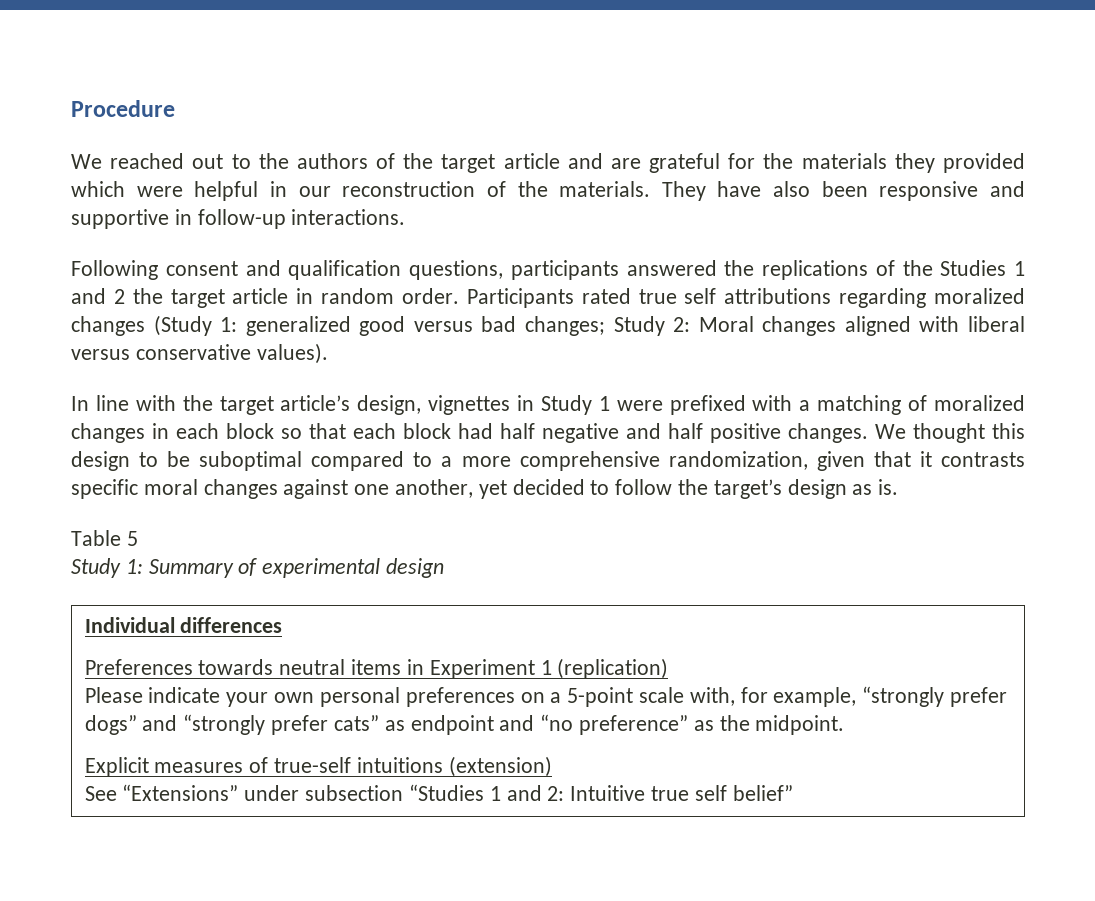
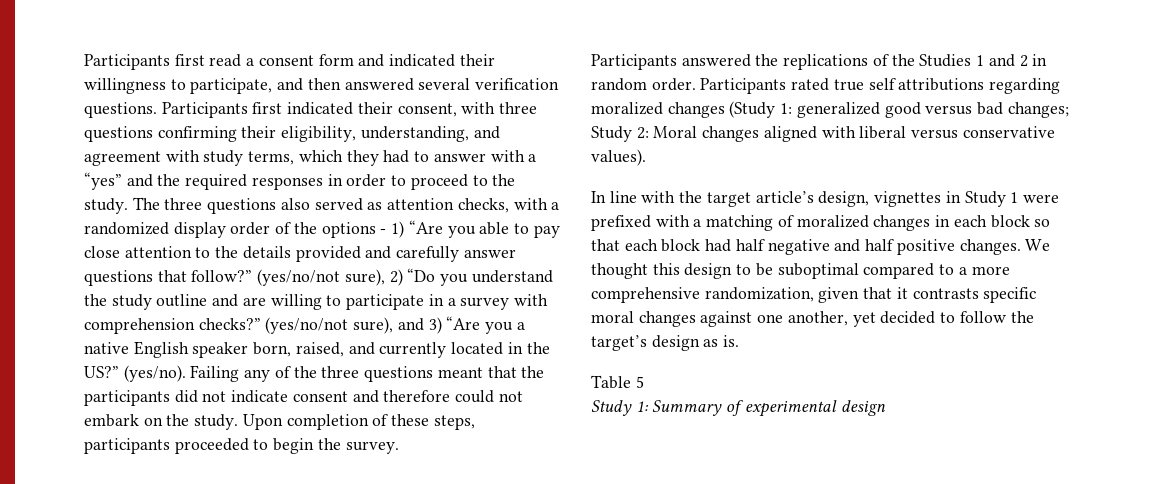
- Procedure
- We reached out to the authors of the target article and are grateful for the materials they provided which were helpful in our reconstruction of the materials. They have also been responsive and supportive in follow-up interactions.
- Following consent and qualification questions, participants answered the replications of the Studies 1 and 2 the target article in random order.
+ Participants first read a consent form and indicated their willingness to participate, and then answered several verification questions. Participants first indicated their consent, with three questions confirming their eligibility, understanding, and agreement with study terms, which they had to answer with a “yes” and the required responses in order to proceed to the study. The three questions also served as attention checks, with a randomized display order of the options - 1) “Are you able to pay close attention to the details provided and carefully answer questions that follow?” (yes/no/not sure), 2) “Do you understand the study outline and are willing to participate in a survey with comprehension checks?” (yes/no/not sure), and 3) “Are you a native English speaker born, raised, and currently located in the US?” (yes/no). Failing any of the three questions meant that the participants did not indicate consent and therefore could not embark on the study. Upon completion of these steps, participants proceeded to begin the survey.
+ Participants answered the replications of the Studies 1 and 2 in random order.
- Individual differences
- Preferences towards neutral items in Experiment 1 (replication)
- Please indicate your own personal preferences on a 5-point scale with, for example, “strongly prefer dogs” and “strongly prefer cats” as endpoint and “no preference” as the midpoint.
- Explicit measures of true-self intuitions (extension)
- See “Extensions” under subsection “Studies 1 and 2: Intuitive true self belief”

